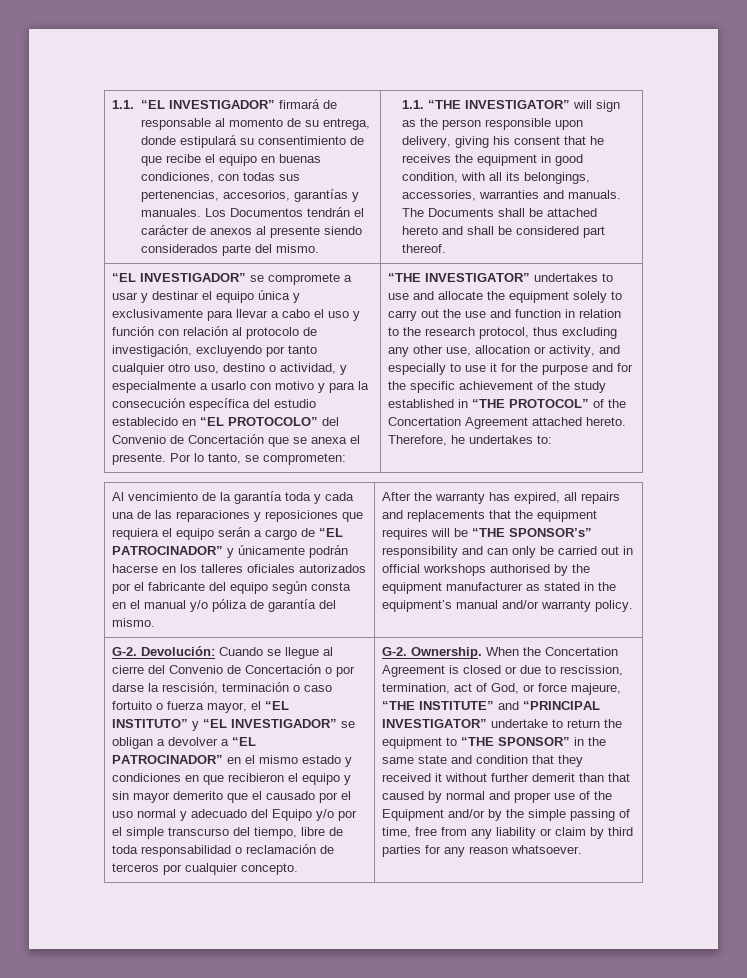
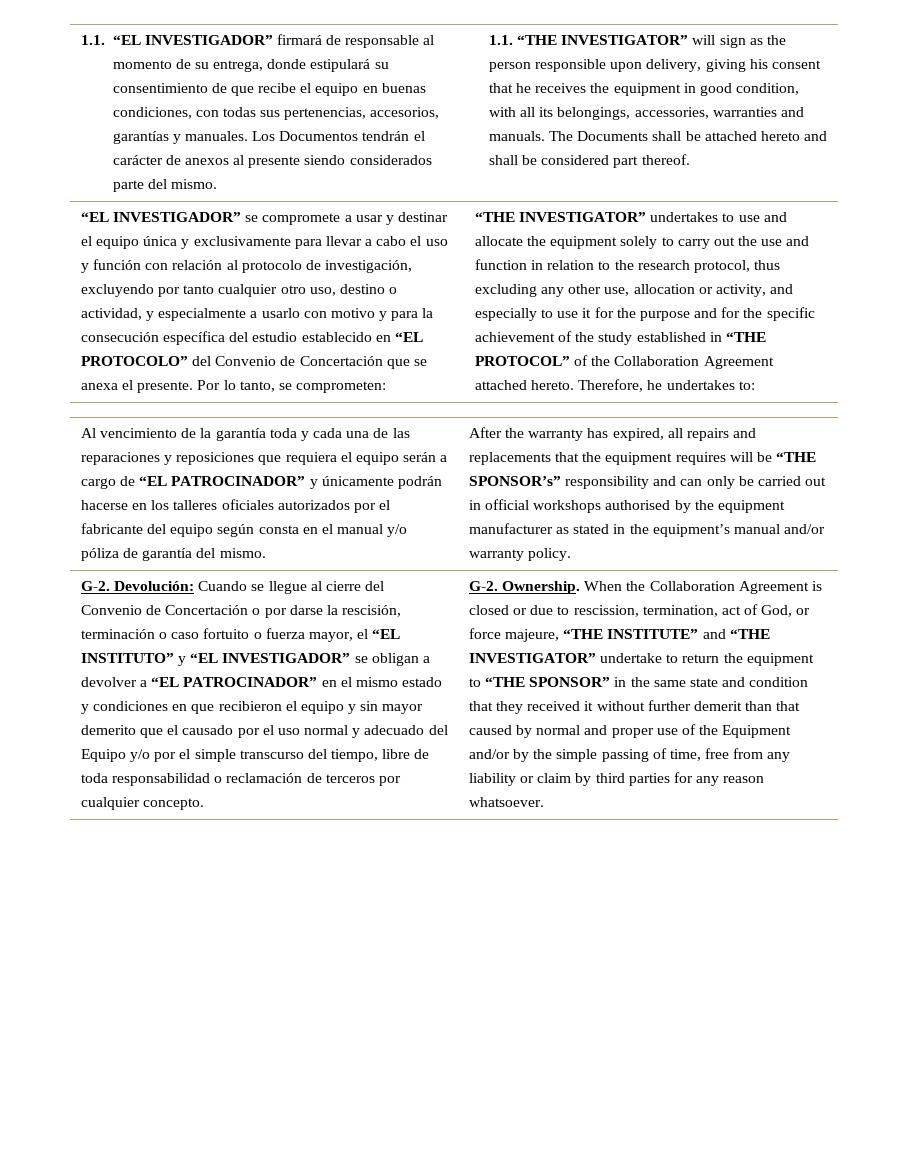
- “THE INVESTIGATOR” undertakes to use and allocate the equipment solely to carry out the use and function in relation to the research protocol, thus excluding any other use, allocation or activity, and especially to use it for the purpose and for the specific achievement of the study established in “THE PROTOCOL” of the Concertation Agreement attached hereto.
+ “THE INVESTIGATOR” undertakes to use and allocate the equipment solely to carry out the use and function in relation to the research protocol, thus excluding any other use, allocation or activity, and especially to use it for the purpose and for the specific achievement of the study established in “THE PROTOCOL” of the Collaboration Agreement attached hereto.
- When the Concertation Agreement is closed or due to rescission, termination, act of God, or force majeure, “THE INSTITUTE” and “PRINCIPAL INVESTIGATOR” undertake to return the equipment to “THE SPONSOR” in the same state and condition that they received it without further demerit than that caused by normal and proper use of the Equipment and/or by the simple passing of time, free from any liability or claim by third parties for any reason whatsoever.
+ When the Collaboration Agreement is closed or due to rescission, termination, act of God, or force majeure, “THE INSTITUTE” and “THE INVESTIGATOR” undertake to return the equipment to “THE SPONSOR” in the same state and condition that they received it without further demerit than that caused by normal and proper use of the Equipment and/or by the simple passing of time, free from any liability or claim by third parties for any reason whatsoever.

